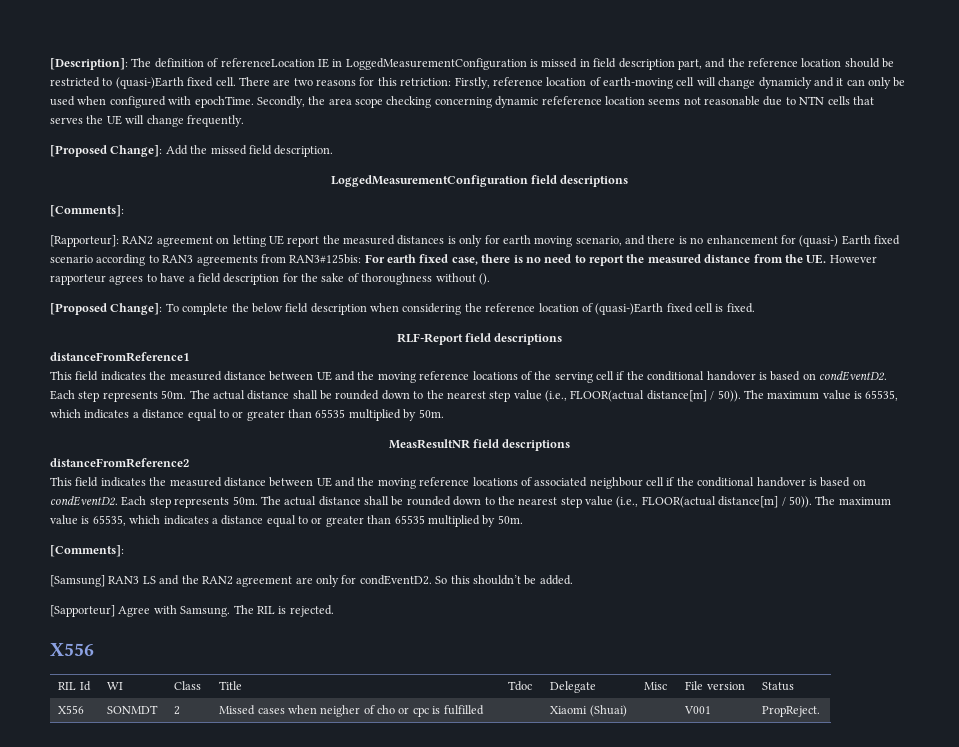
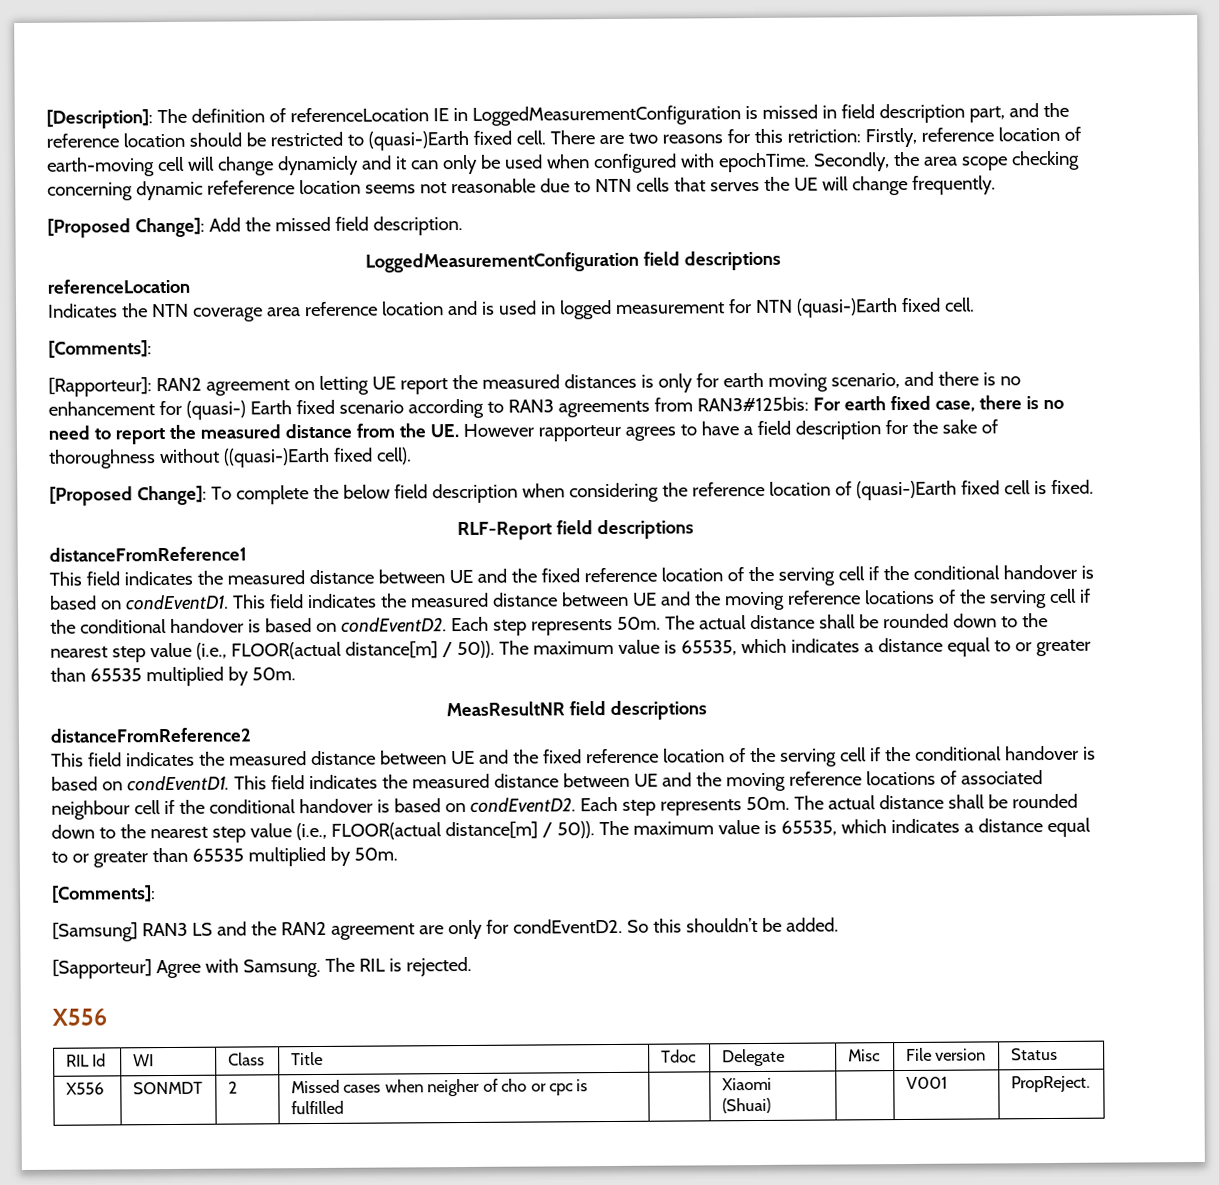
  LoggedMeasurementConfiguration field descriptions
+ referenceLocation
+ Indicates the NTN coverage area reference location and is used in logged measurement for NTN (quasi-)Earth fixed cell.
- For earth fixed case, there is no need to report the measured distance from the UE. However rapporteur agrees to have a field description for the sake of thoroughness without ().
+ For earth fixed case, there is no need to report the measured distance from the UE. However rapporteur agrees to have a field description for the sake of thoroughness without ((quasi-)Earth fixed cell).
- This field indicates the measured distance between UE and the moving reference locations of the serving cell if the conditional handover is based on condEventD2.
+ This field indicates the measured distance between UE and the fixed reference location of the serving cell if the conditional handover is based on condEventD1. This field indicates the measured distance between UE and the moving reference locations of the serving cell if the conditional handover is based on condEventD2.
- This field indicates the measured distance between UE and the moving reference locations of associated neighbour cell if the conditional handover is based on condEventD2.
+ This field indicates the measured distance between UE and the fixed reference location of the serving cell if the conditional handover is based on condEventD1. This field indicates the measured distance between UE and the moving reference locations of associated neighbour cell if the conditional handover is based on condEventD2.

